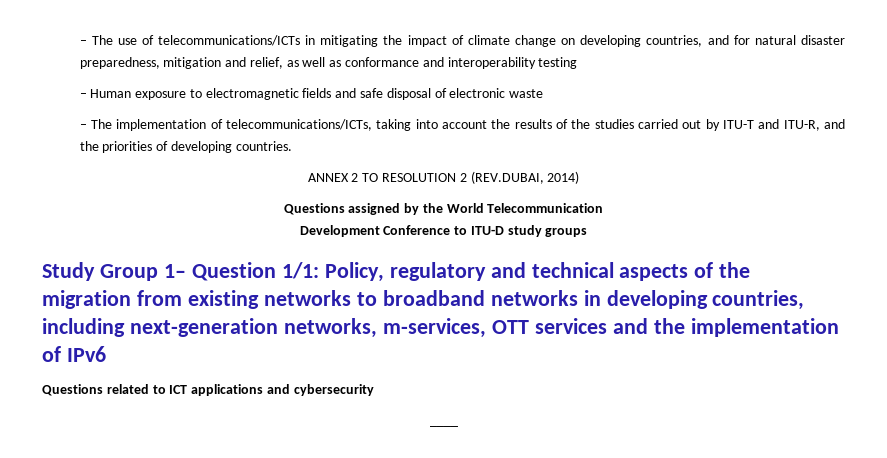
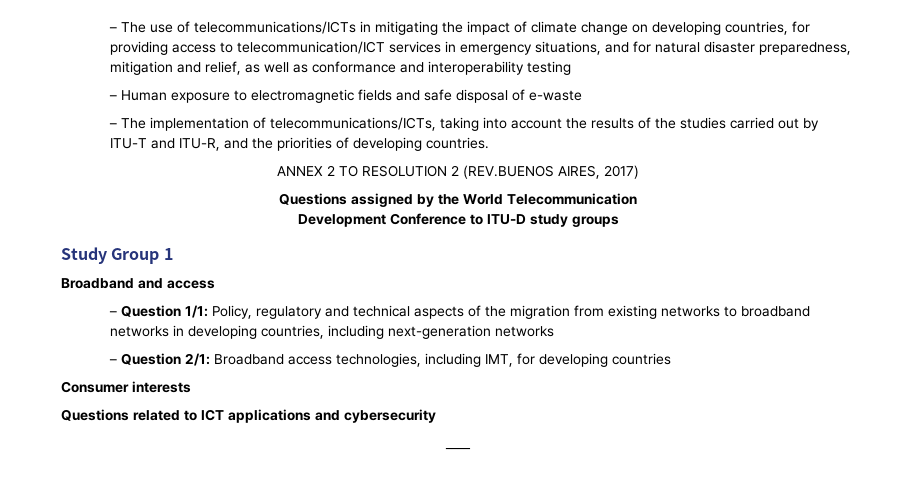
- – The use of telecommunications/ICTs in mitigating the impact of climate change on developing countries, and for natural disaster preparedness, mitigation and relief, as well as conformance and interoperability testing
+ – The use of telecommunications/ICTs in mitigating the impact of climate change on developing countries, for providing access to telecommunication/ICT services in emergency situations, and for natural disaster preparedness, mitigation and relief, as well as conformance and interoperability testing
- – Human exposure to electromagnetic fields and safe disposal of electronic waste
+ – Human exposure to electromagnetic fields and safe disposal of e-waste
- ANNEX 2 TO RESOLUTION 2 (REV.DUBAI, 2014)
+ ANNEX 2 TO RESOLUTION 2 (REV.BUENOS AIRES, 2017)
- Study Group 1– Question 1/1: Policy, regulatory and technical aspects of the migration from existing networks to broadband networks in developing countries, including next-generation networks, m-services, OTT services and the implementation of IPv6
+ Study Group 1
+ Broadband and access
+ – Question 1/1: Policy, regulatory and technical aspects of the migration from existing networks to broadband networks in developing countries, including next-generation networks
+ – Question 2/1: Broadband access technologies, including IMT, for developing countries
+ Consumer interests

